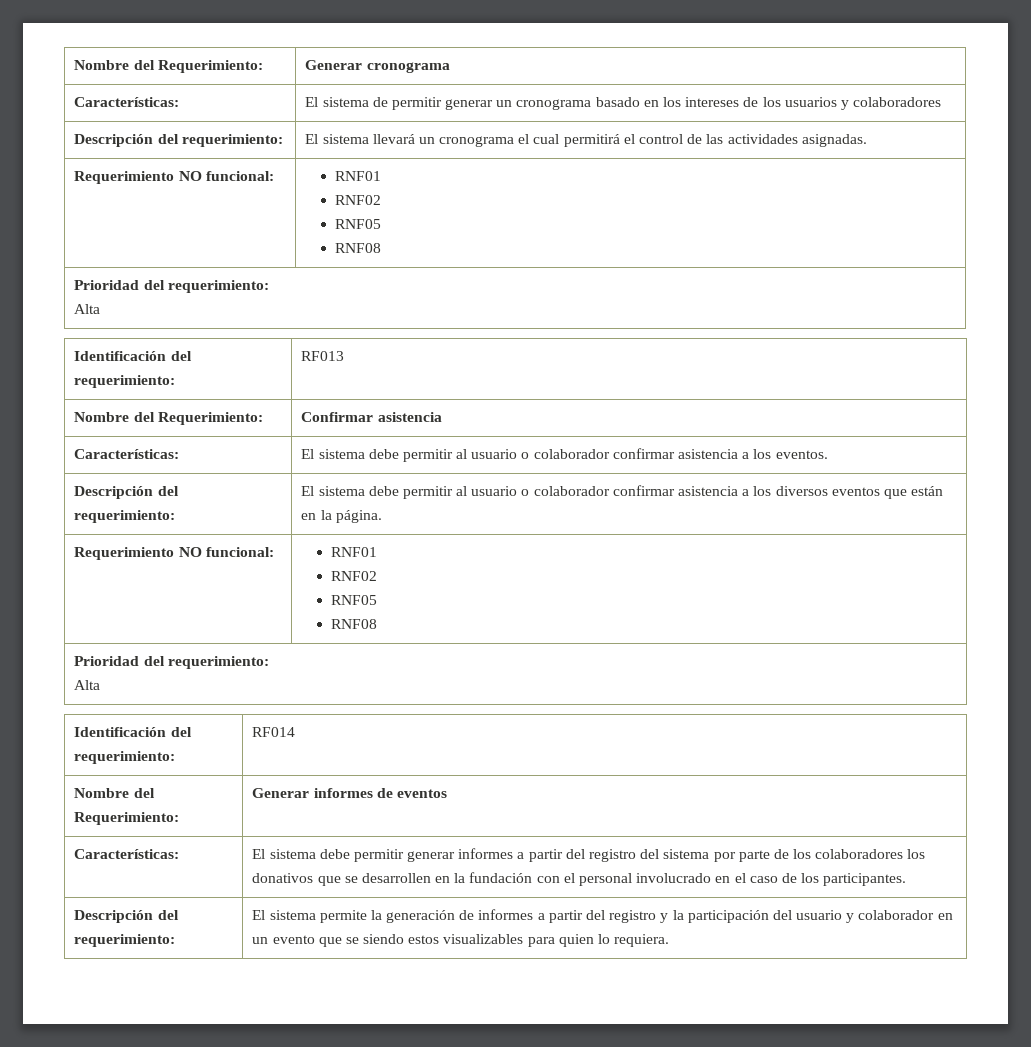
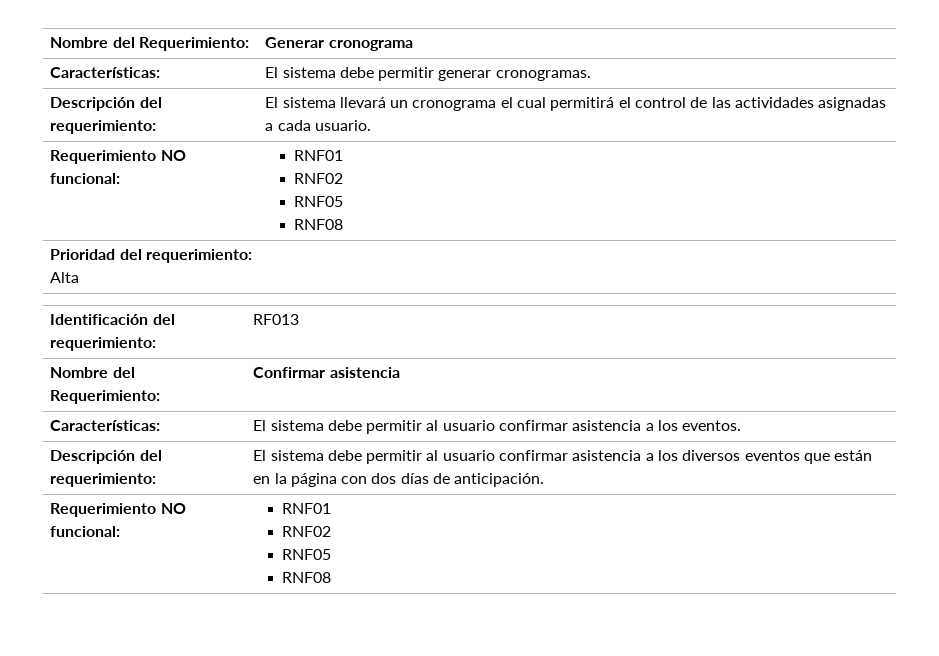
- Características: | El sistema de permitir generar un cronograma basado en los intereses de los usuarios y colaboradores
+ Características: | El sistema debe permitir generar cronogramas.
- Descripción del requerimiento: | El sistema llevará un cronograma el cual permitirá el control de las actividades asignadas.
+ Descripción del requerimiento: | El sistema llevará un cronograma el cual permitirá el control de las actividades asignadas a cada usuario.
- Características: | El sistema debe permitir al usuario o colaborador confirmar asistencia a los eventos.
+ Características: | El sistema debe permitir al usuario confirmar asistencia a los eventos.
- Descripción del requerimiento: | El sistema debe permitir al usuario o colaborador confirmar asistencia a los diversos eventos que están en la página.
+ Descripción del requerimiento: | El sistema debe permitir al usuario confirmar asistencia a los diversos eventos que están en la página con dos días de anticipación.
  Requerimiento NO funcional: | RNF01
  RNF02
  RNF05
  RNF08
- Prioridad del requerimiento:
- Alta
- Identificación del requerimiento: | RF014
- Nombre del Requerimiento: | Generar informes de eventos
- Características: | El sistema debe permitir generar informes a partir del registro del sistema por parte de los colaboradores los donativos que se desarrollen en la fundación con el personal involucrado en el caso de los participantes.
- Descripción del requerimiento: | El sistema permite la generación de informes a partir del registro y la participación del usuario y colaborador en un evento que se siendo estos visualizables para quien lo requiera.

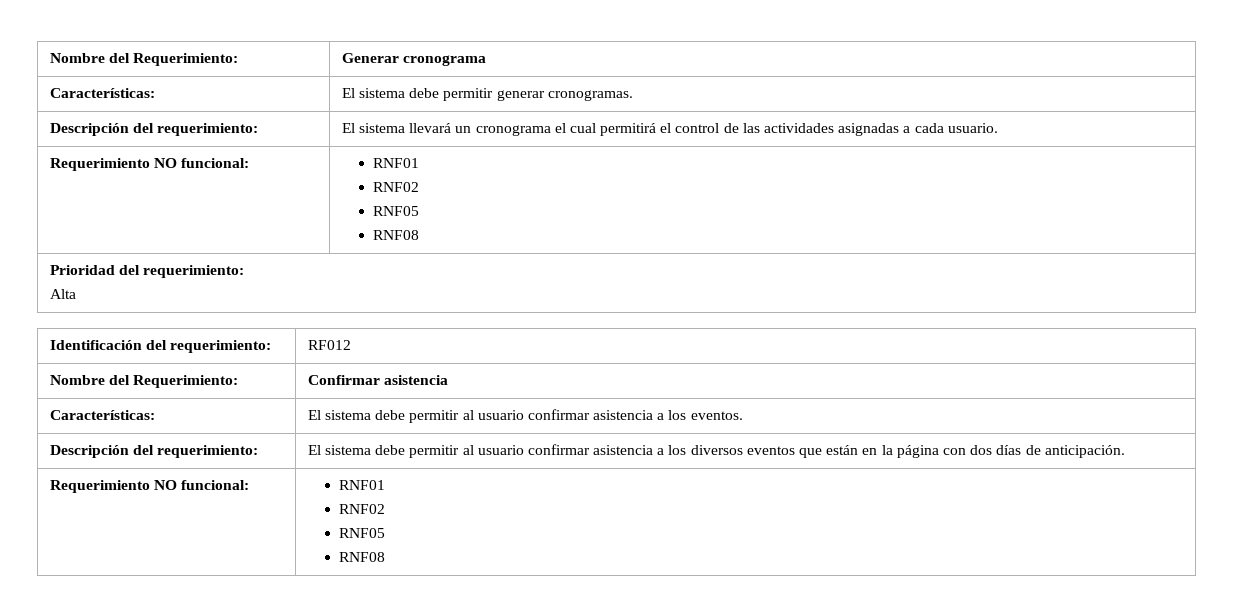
- Identificación del requerimiento: | RF013
+ Identificación del requerimiento: | RF012

